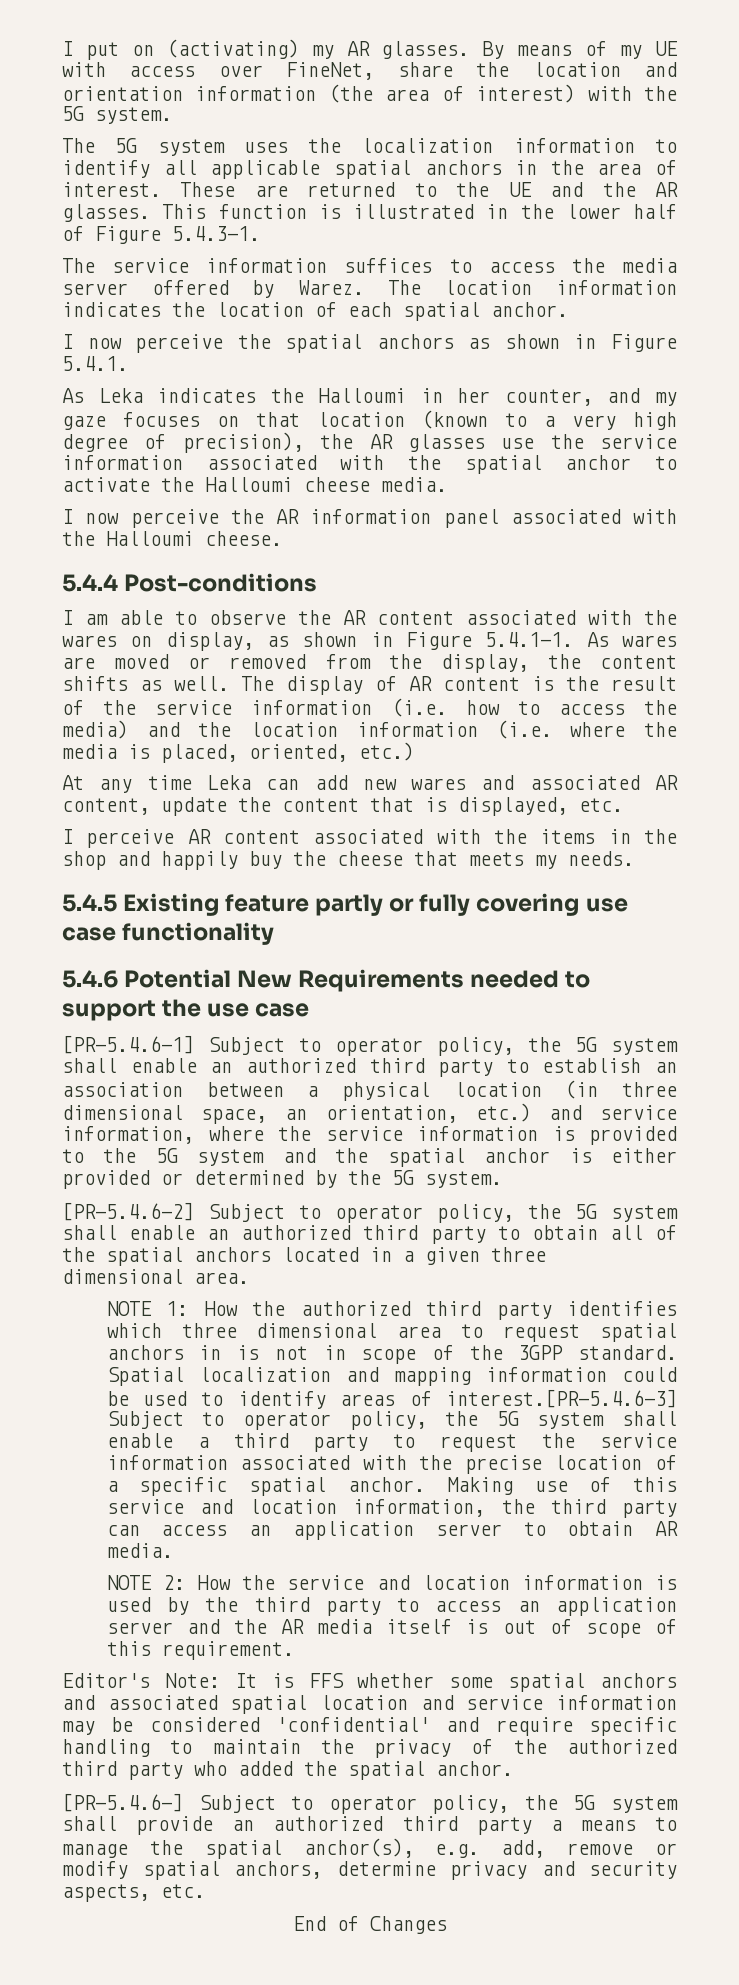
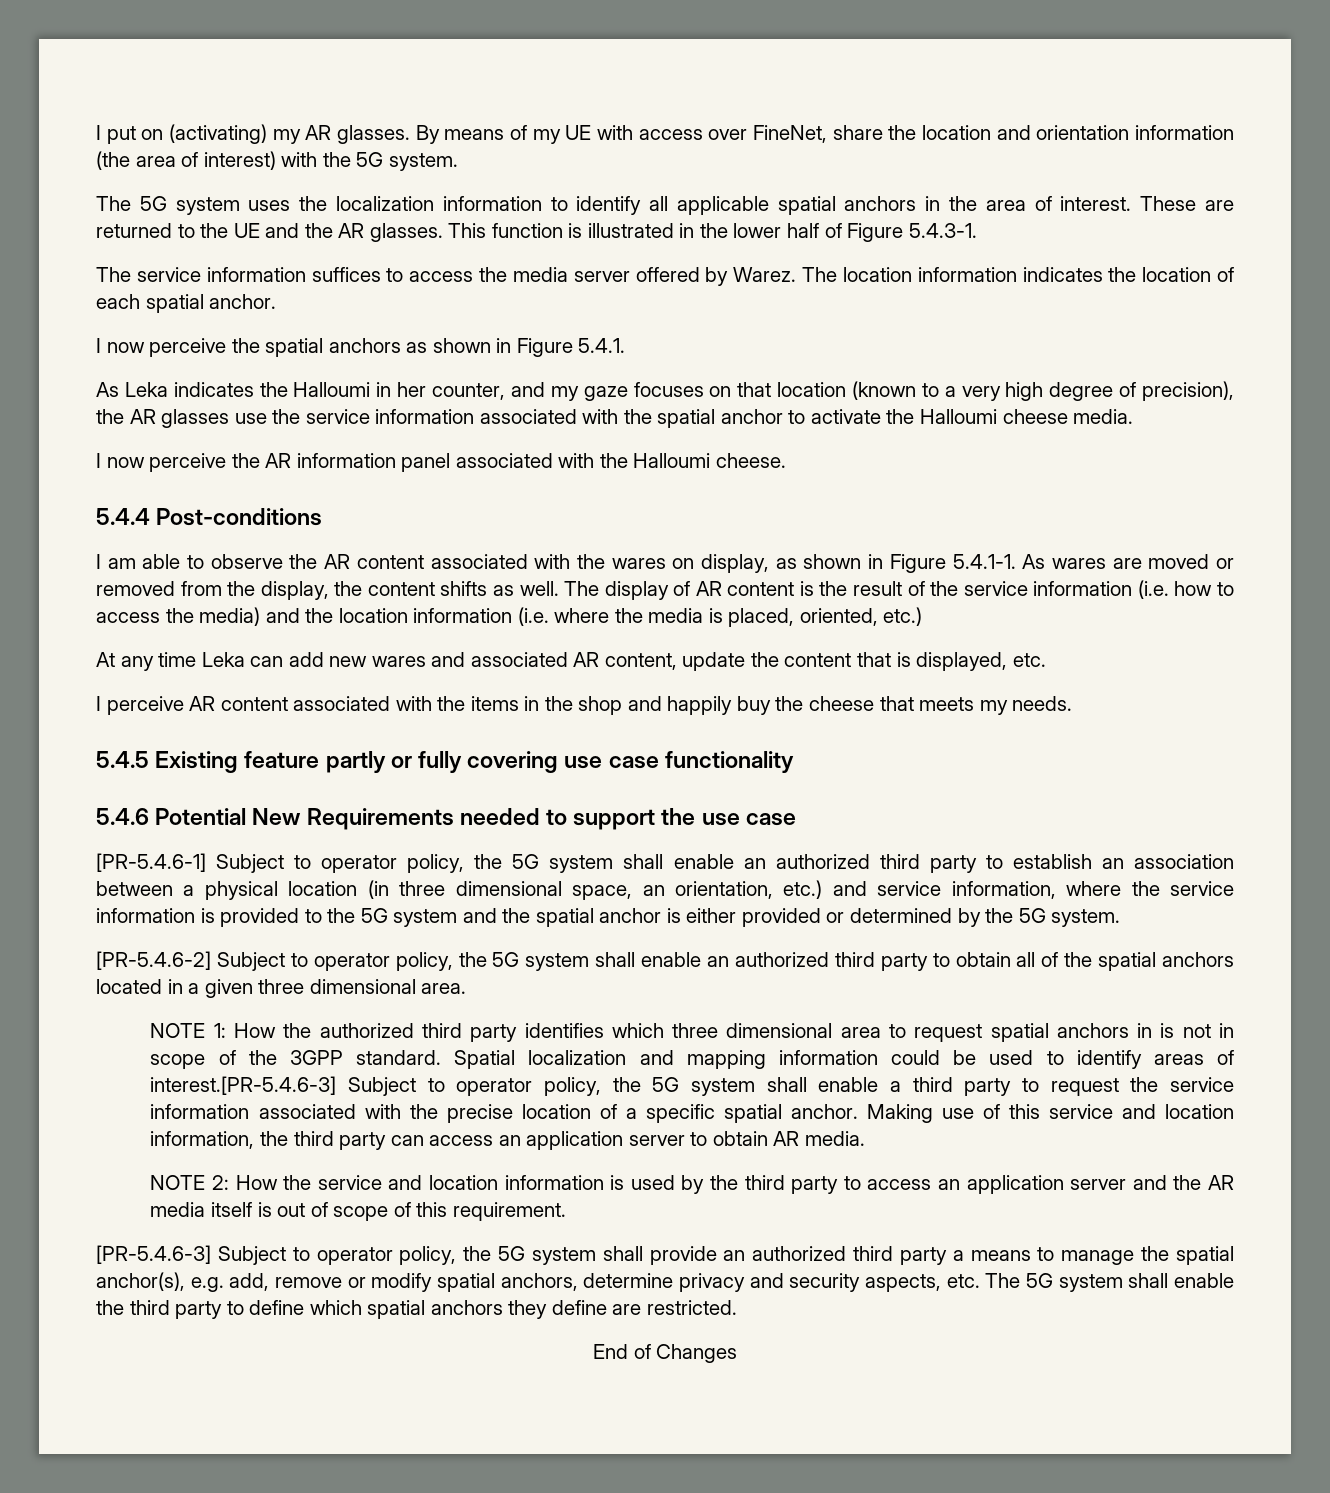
- Editor's Note: It is FFS whether some spatial anchors and associated spatial location and service information may be considered 'confidential' and require specific handling to maintain the privacy of the authorized third party who added the spatial anchor.
- [PR-5.4.6-] Subject to operator policy, the 5G system shall provide an authorized third party a means to manage the spatial anchor(s), e.g. add, remove or modify spatial anchors, determine privacy and security aspects, etc.
+ [PR-5.4.6-3] Subject to operator policy, the 5G system shall provide an authorized third party a means to manage the spatial anchor(s), e.g. add, remove or modify spatial anchors, determine privacy and security aspects, etc. The 5G system shall enable the third party to define which spatial anchors they define are restricted.

